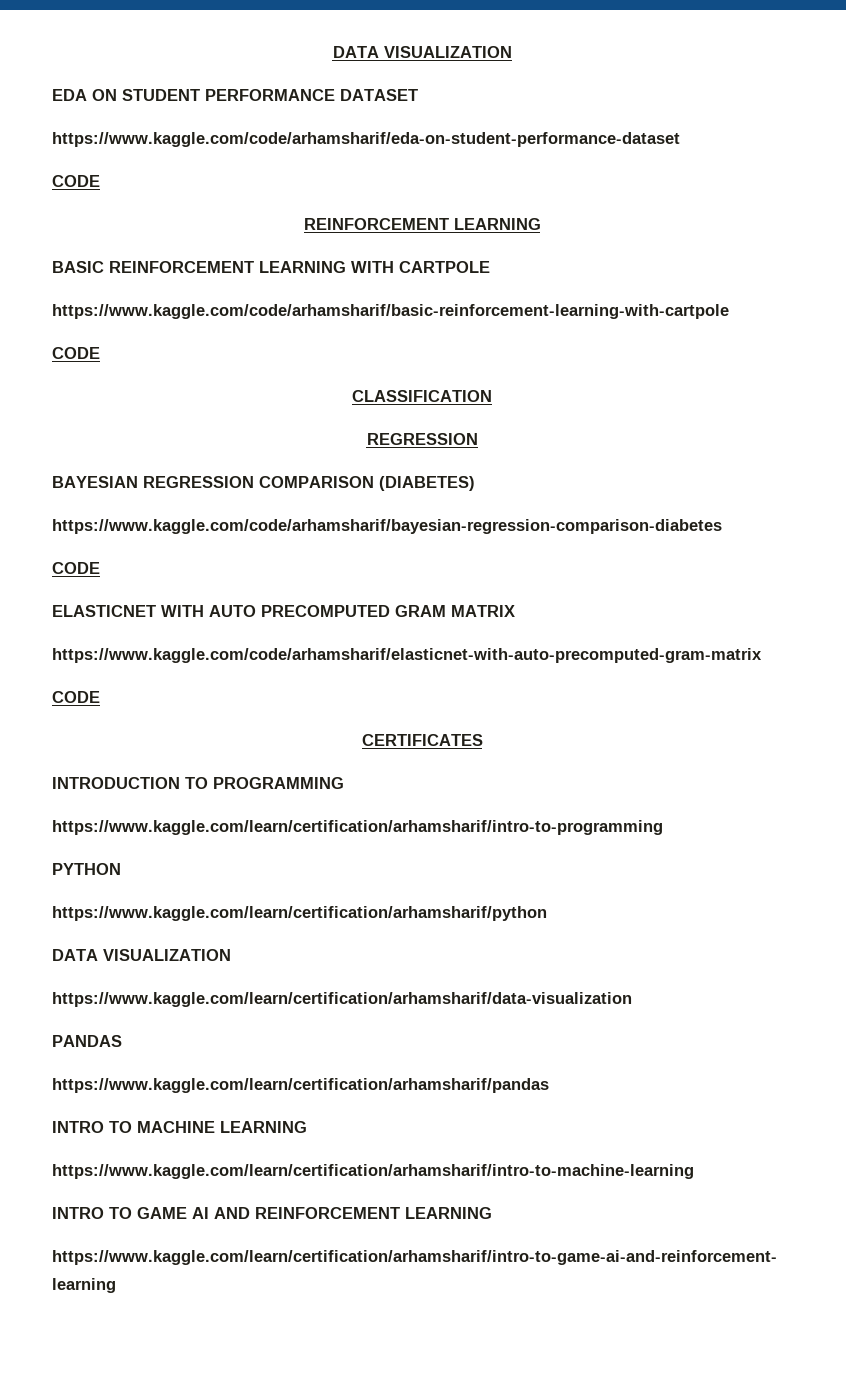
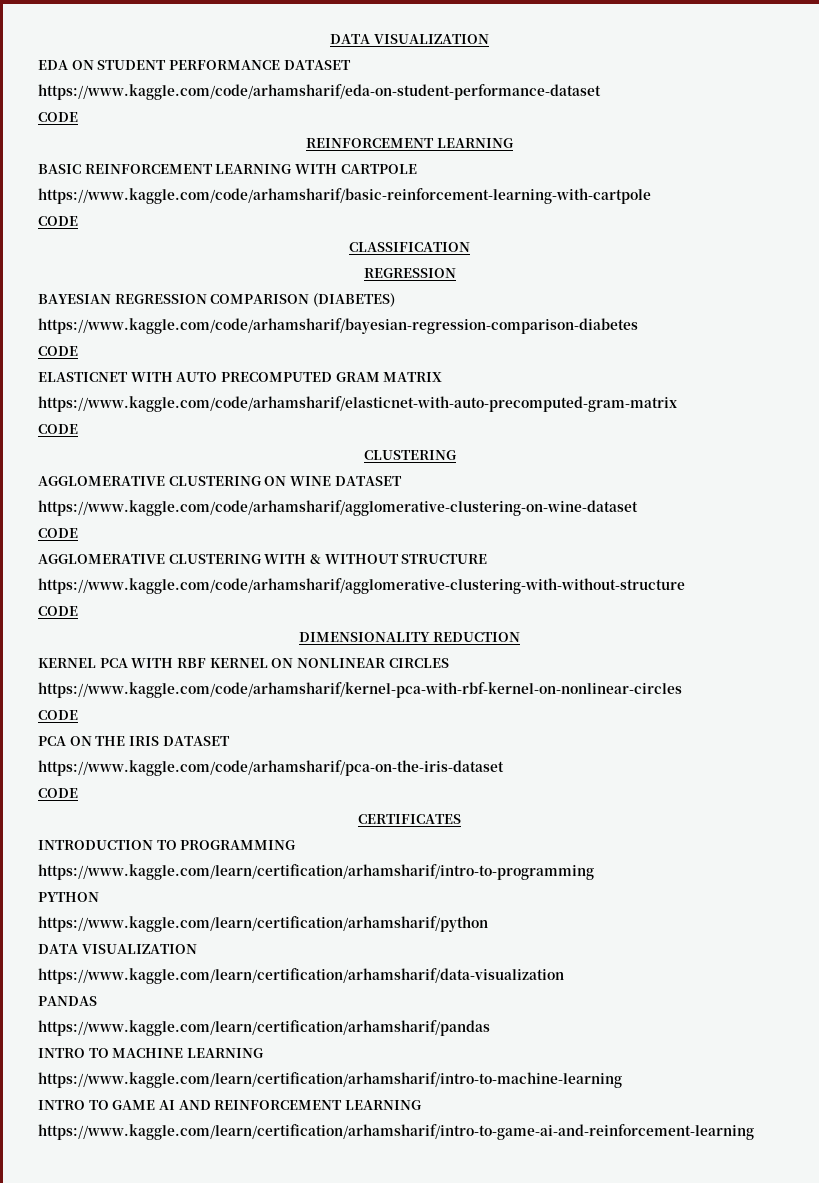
  https://www.kaggle.com/code/arhamsharif/elasticnet-with-auto-precomputed-gram-matrix
+ CODE
+ CLUSTERING
+ AGGLOMERATIVE CLUSTERING ON WINE DATASET
+ https://www.kaggle.com/code/arhamsharif/agglomerative-clustering-on-wine-dataset
+ CODE
+ AGGLOMERATIVE CLUSTERING WITH & WITHOUT STRUCTURE
+ https://www.kaggle.com/code/arhamsharif/agglomerative-clustering-with-without-structure
+ CODE
+ DIMENSIONALITY REDUCTION
+ KERNEL PCA WITH RBF KERNEL ON NONLINEAR CIRCLES
+ https://www.kaggle.com/code/arhamsharif/kernel-pca-with-rbf-kernel-on-nonlinear-circles
+ CODE
+ PCA ON THE IRIS DATASET
+ https://www.kaggle.com/code/arhamsharif/pca-on-the-iris-dataset

